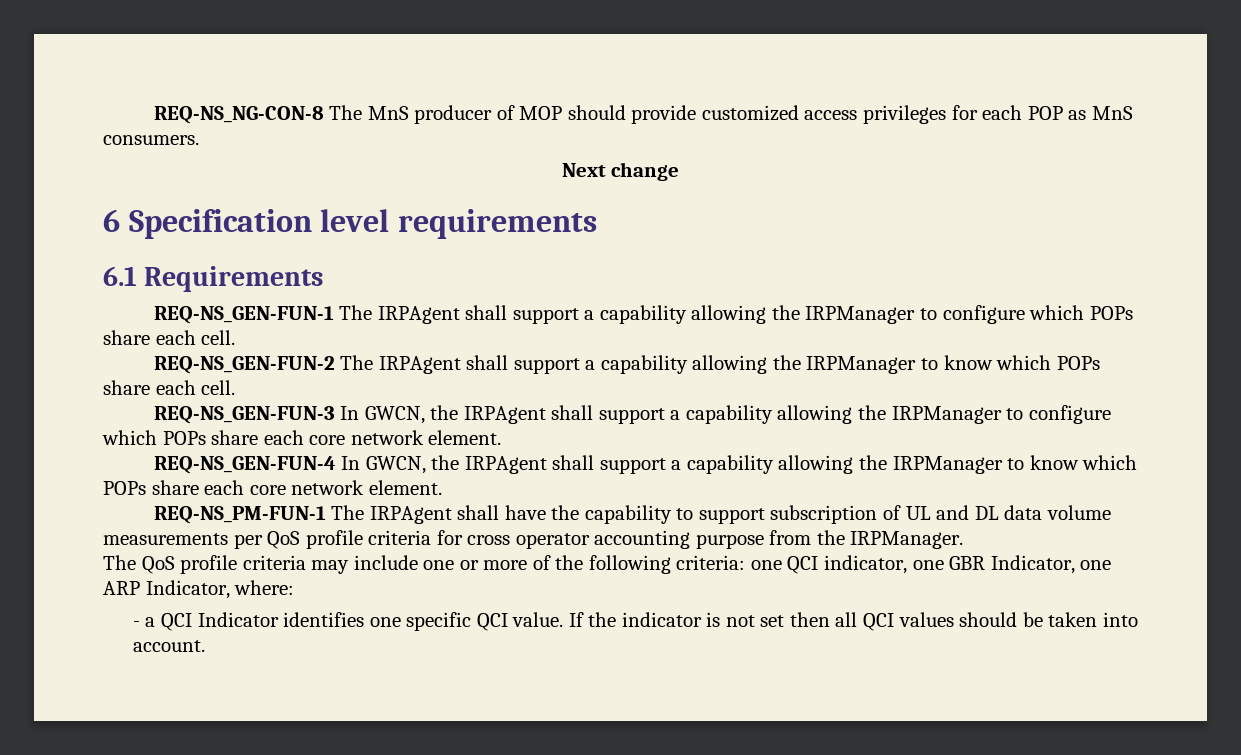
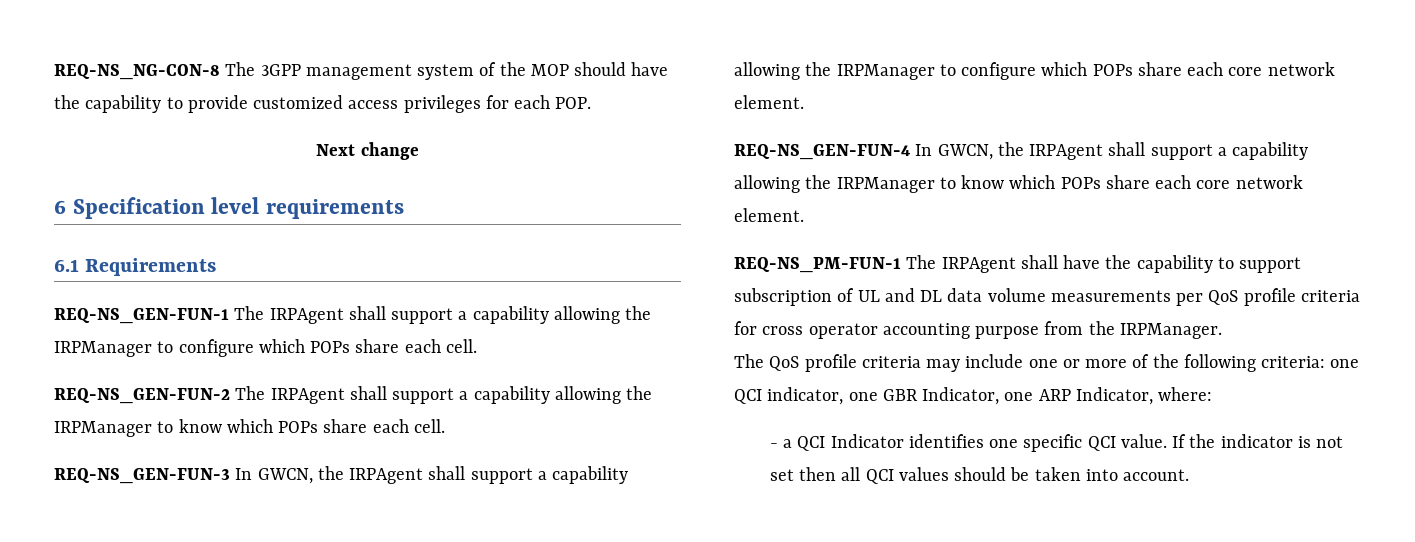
- REQ-NS_NG-CON-8 The MnS producer of MOP should provide customized access privileges for each POP as MnS consumers.
+ REQ-NS_NG-CON-8 The 3GPP management system of the MOP should have the capability to provide customized access privileges for each POP.

